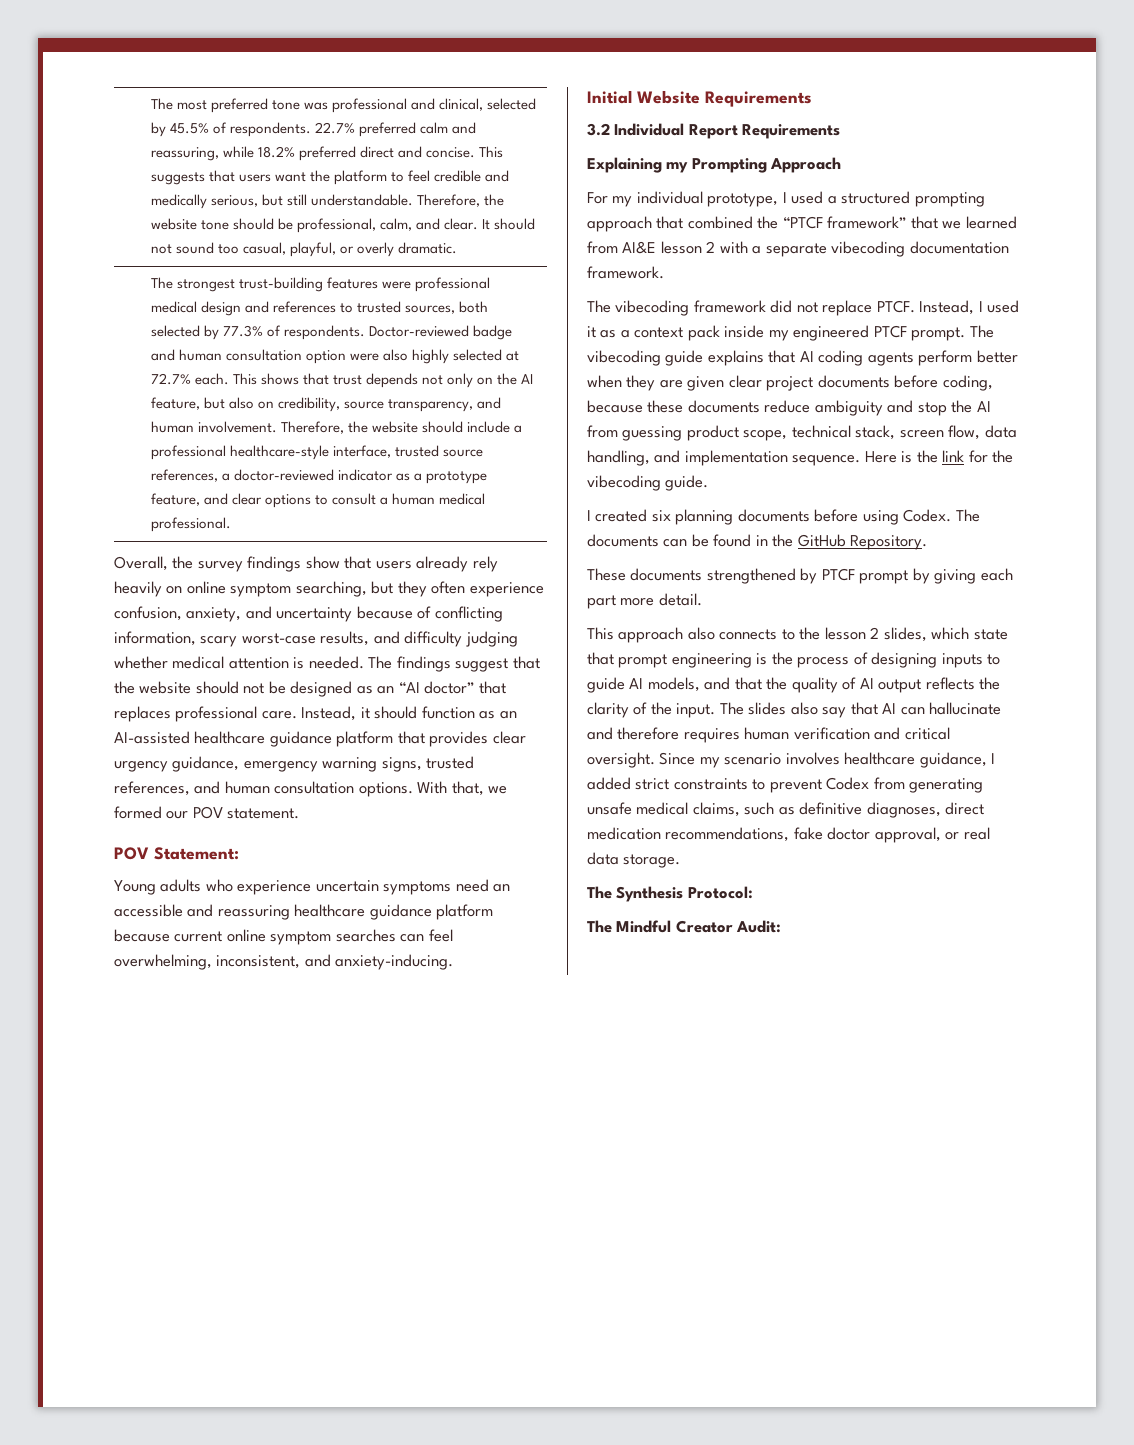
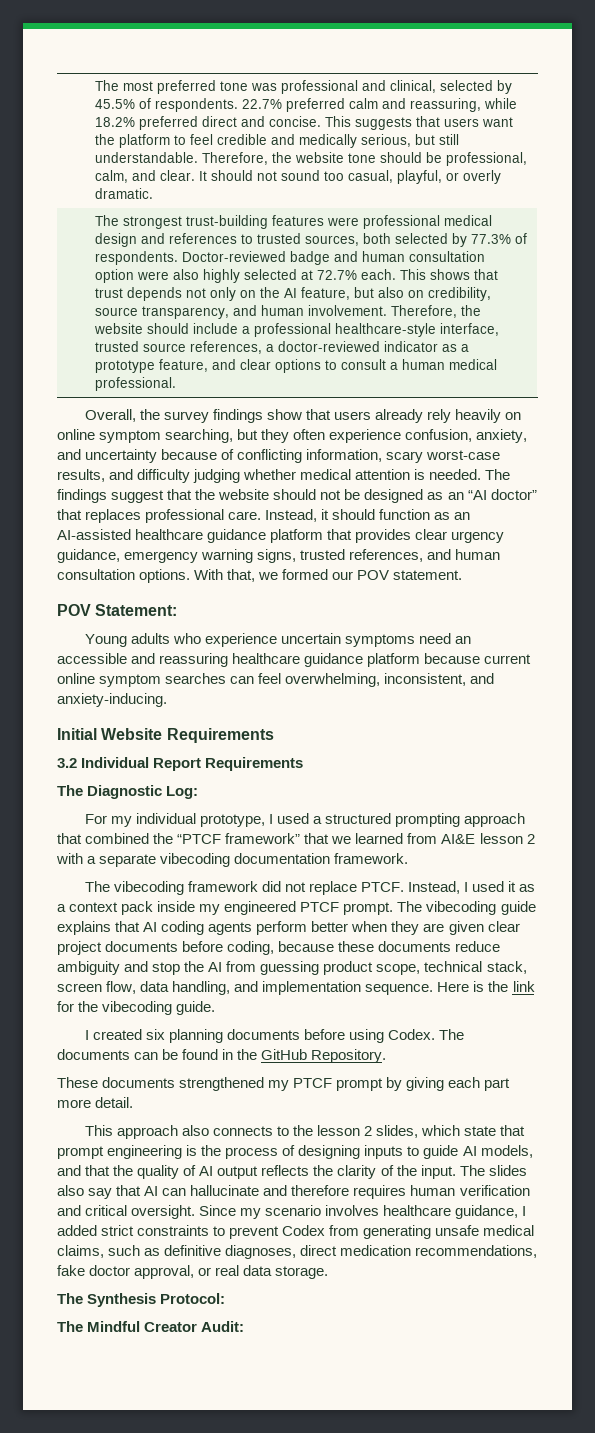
- Explaining my Prompting Approach
+ The Diagnostic Log:
- These documents strengthened by PTCF prompt by giving each part more detail.
+ These documents strengthened my PTCF prompt by giving each part more detail.

